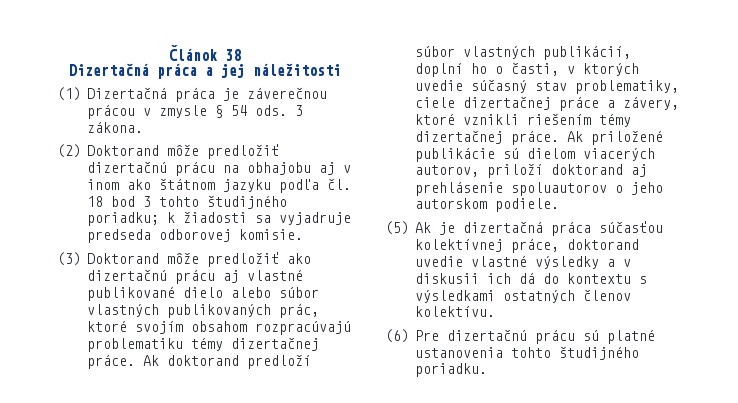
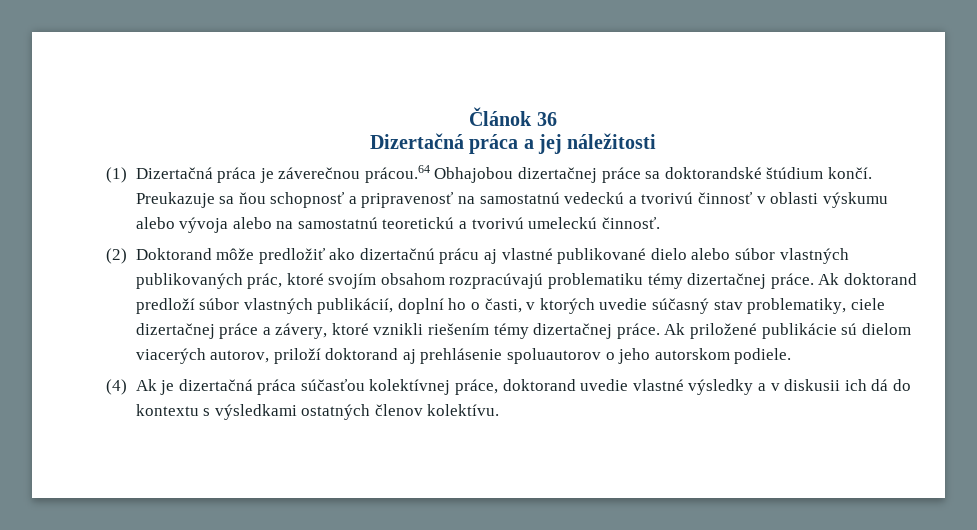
- Článok 38
+ Článok 36
- (1) Dizertačná práca je záverečnou prácou v zmysle § 54 ods. 3 zákona.
- (2) Doktorand môže predložiť dizertačnú prácu na obhajobu aj v inom ako štátnom jazyku podľa čl. 18 bod 3 tohto študijného poriadku; k žiadosti sa vyjadruje predseda odborovej komisie.
- (3) Doktorand môže predložiť ako dizertačnú prácu aj vlastné publikované dielo alebo súbor vlastných publikovaných prác, ktoré svojím obsahom rozpracúvajú problematiku témy dizertačnej práce.
+ (1) Dizertačná práca je záverečnou prácou.64 Obhajobou dizertačnej práce sa doktorandské štúdium končí. Preukazuje sa ňou schopnosť a pripravenosť na samostatnú vedeckú a tvorivú činnosť v oblasti výskumu alebo vývoja alebo na samostatnú teoretickú a tvorivú umeleckú činnosť.
+ (2) Doktorand môže predložiť ako dizertačnú prácu aj vlastné publikované dielo alebo súbor vlastných publikovaných prác, ktoré svojím obsahom rozpracúvajú problematiku témy dizertačnej práce.
- (5) Ak je dizertačná práca súčasťou kolektívnej práce, doktorand uvedie vlastné výsledky a v diskusii ich dá do kontextu s výsledkami ostatných členov kolektívu.
+ (4) Ak je dizertačná práca súčasťou kolektívnej práce, doktorand uvedie vlastné výsledky a v diskusii ich dá do kontextu s výsledkami ostatných členov kolektívu.
- (6) Pre dizertačnú prácu sú platné ustanovenia tohto študijného poriadku.

